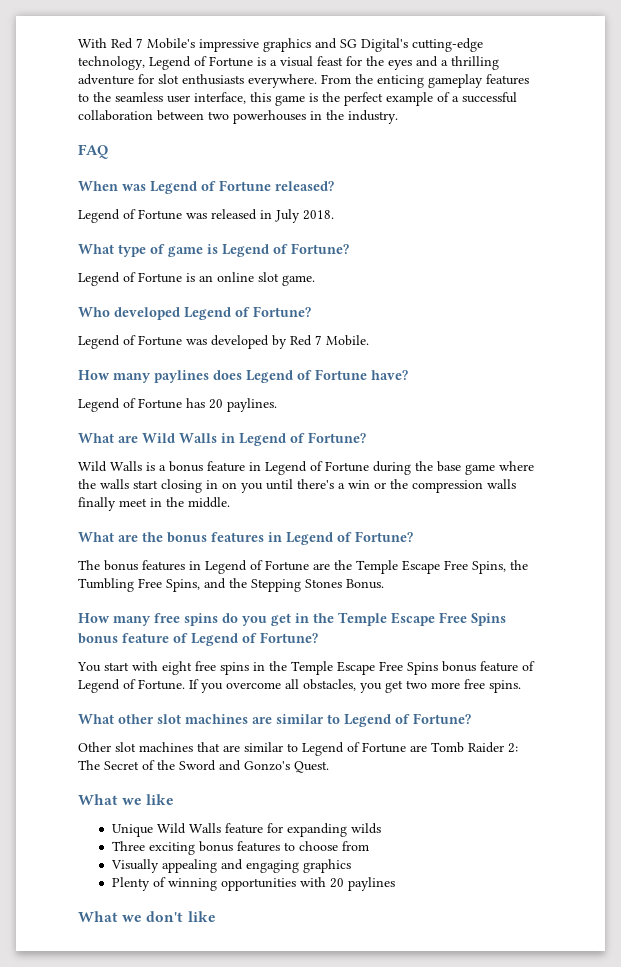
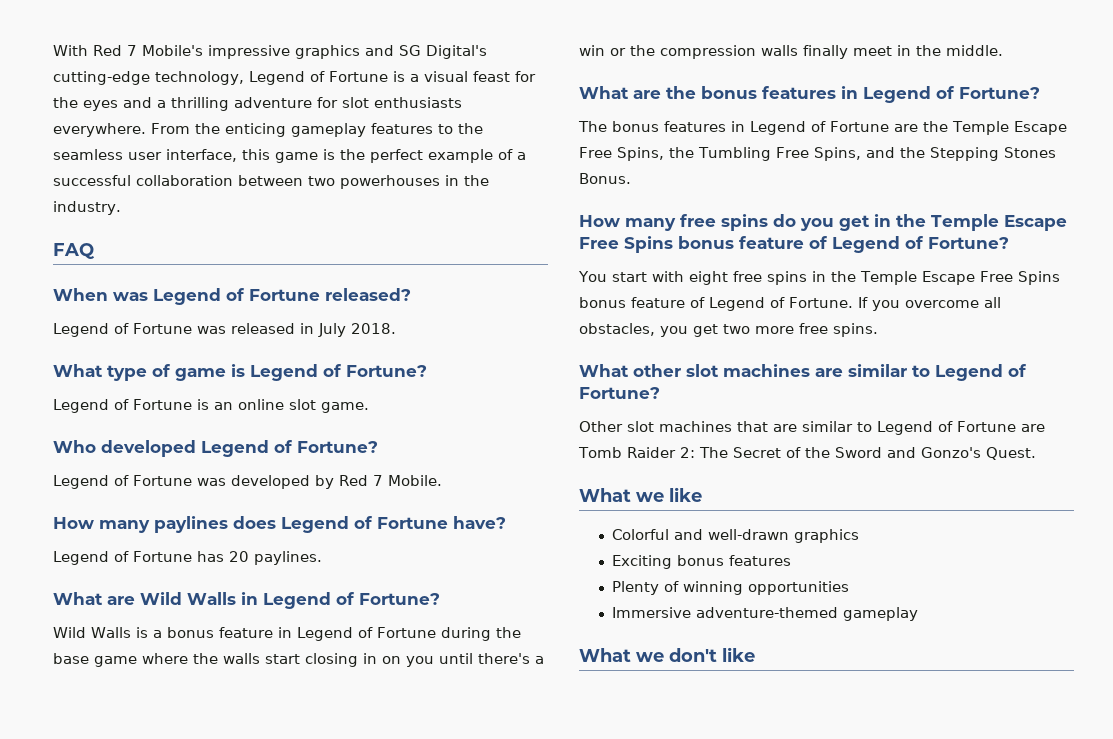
- Unique Wild Walls feature for expanding wilds
- Three exciting bonus features to choose from
- Visually appealing and engaging graphics
+ Colorful and well-drawn graphics
+ Exciting bonus features
- Plenty of winning opportunities with 20 paylines
+ Plenty of winning opportunities
+ Immersive adventure-themed gameplay

